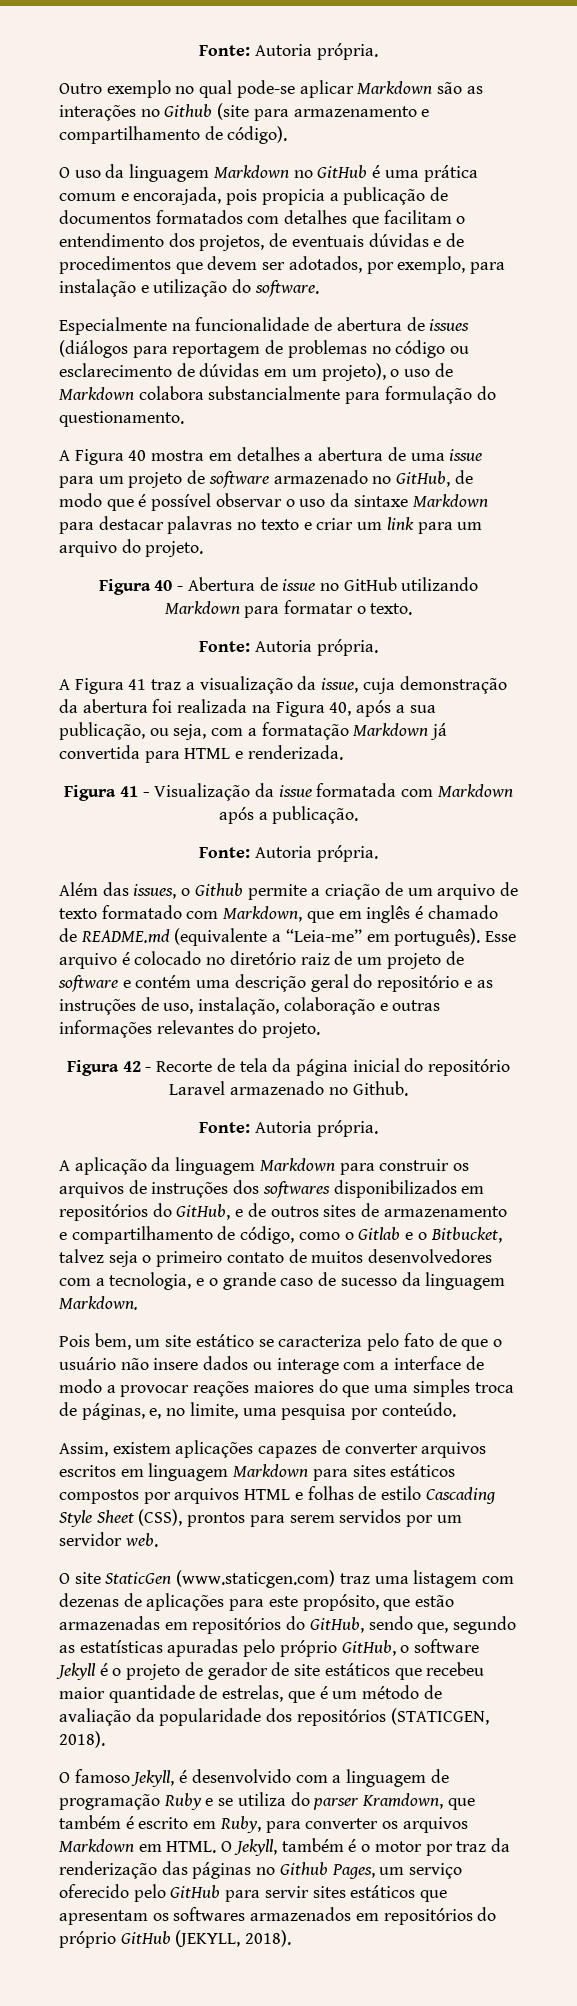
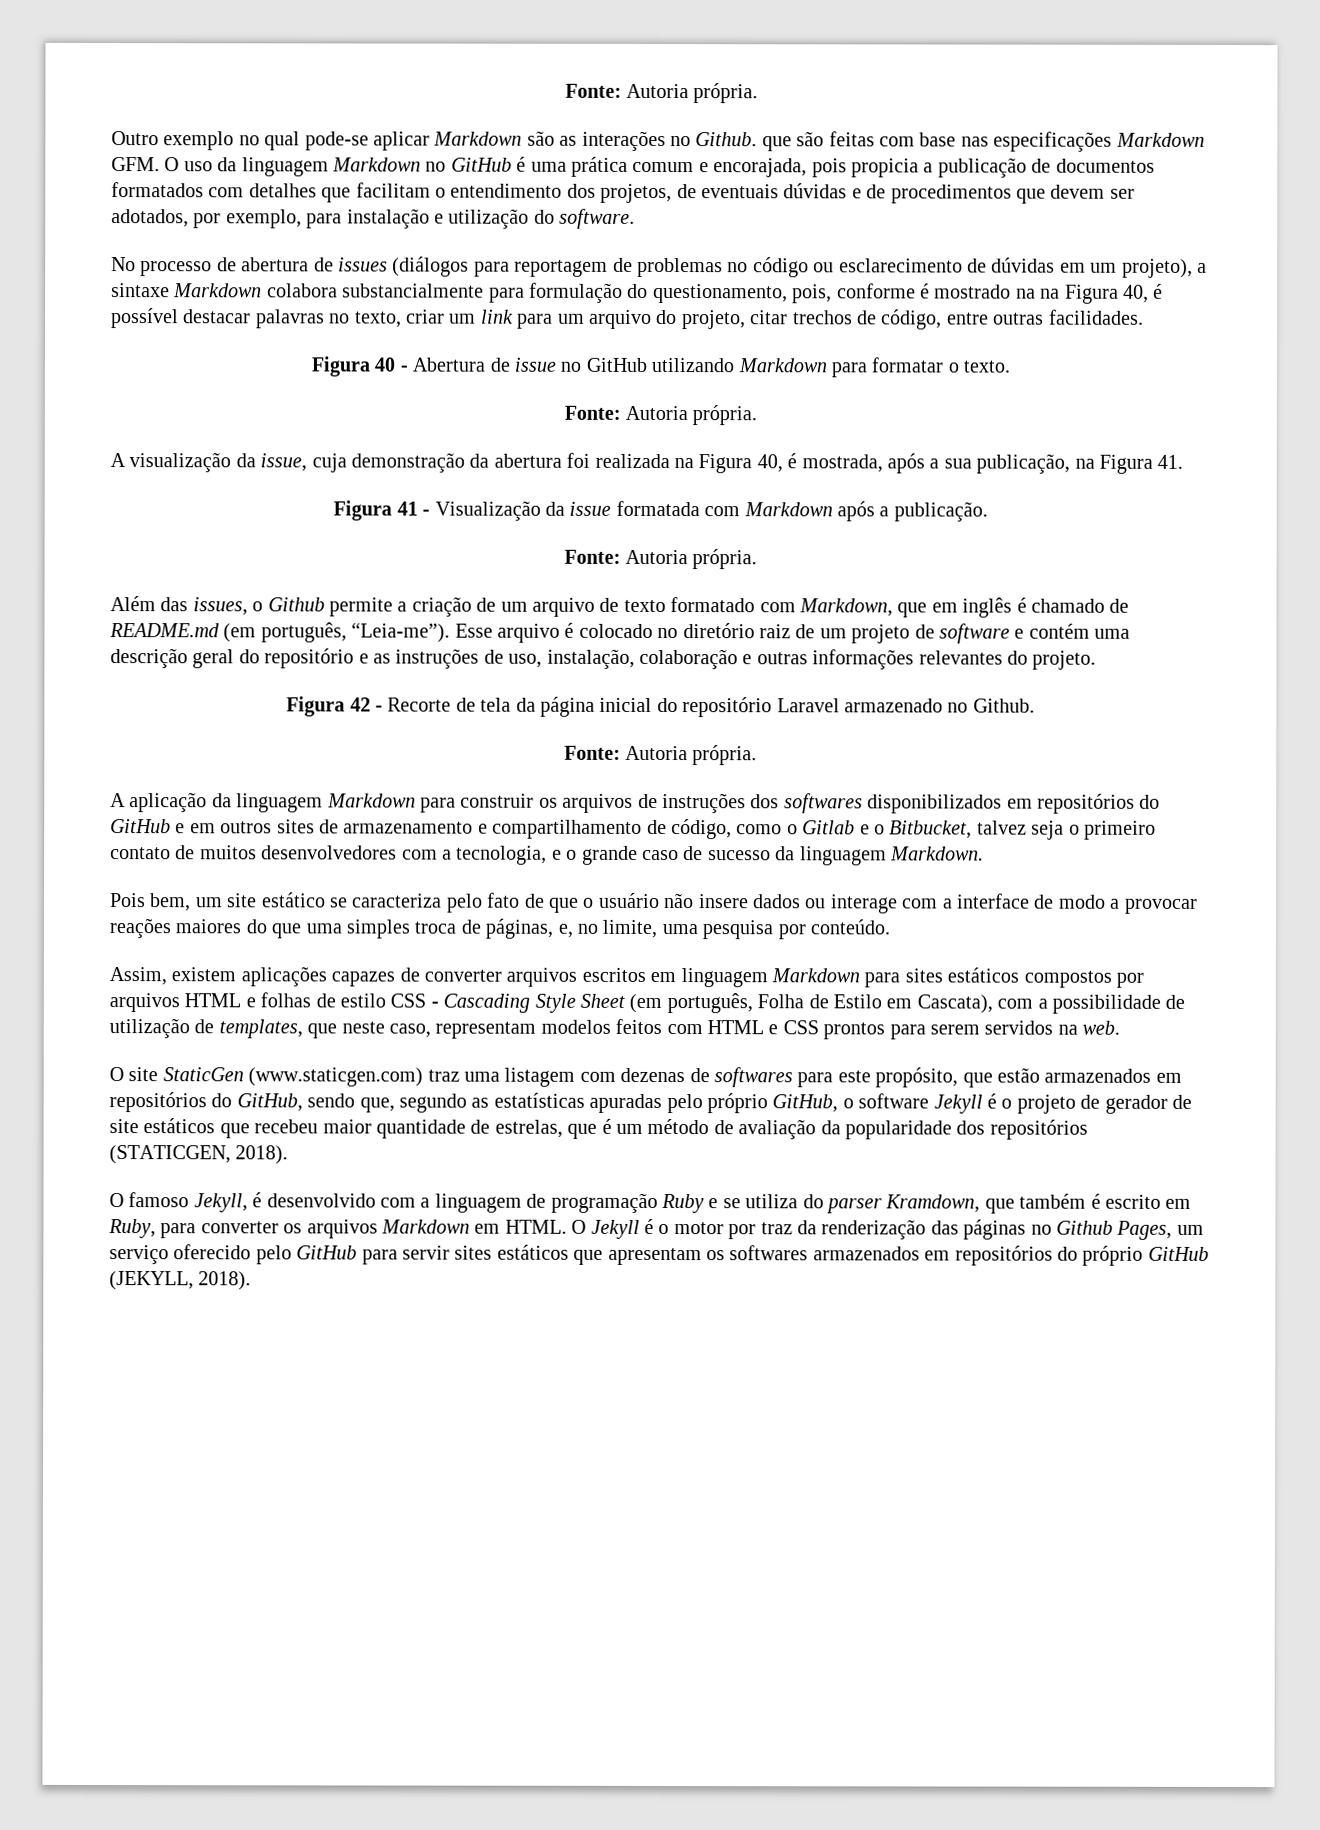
- Outro exemplo no qual pode-se aplicar Markdown são as interações no Github (site para armazenamento e compartilhamento de código).
- O uso da linguagem Markdown no GitHub é uma prática comum e encorajada, pois propicia a publicação de documentos formatados com detalhes que facilitam o entendimento dos projetos, de eventuais dúvidas e de procedimentos que devem ser adotados, por exemplo, para instalação e utilização do software.
+ Outro exemplo no qual pode-se aplicar Markdown são as interações no Github. que são feitas com base nas especificações Markdown GFM. O uso da linguagem Markdown no GitHub é uma prática comum e encorajada, pois propicia a publicação de documentos formatados com detalhes que facilitam o entendimento dos projetos, de eventuais dúvidas e de procedimentos que devem ser adotados, por exemplo, para instalação e utilização do software.
- Especialmente na funcionalidade de abertura de issues (diálogos para reportagem de problemas no código ou esclarecimento de dúvidas em um projeto), o uso de Markdown colabora substancialmente para formulação do questionamento.
- A Figura 40 mostra em detalhes a abertura de uma issue para um projeto de software armazenado no GitHub, de modo que é possível observar o uso da sintaxe Markdown para destacar palavras no texto e criar um link para um arquivo do projeto.
+ No processo de abertura de issues (diálogos para reportagem de problemas no código ou esclarecimento de dúvidas em um projeto), a sintaxe Markdown colabora substancialmente para formulação do questionamento, pois, conforme é mostrado na na Figura 40, é possível destacar palavras no texto, criar um link para um arquivo do projeto, citar trechos de código, entre outras facilidades.
- A Figura 41 traz a visualização da issue, cuja demonstração da abertura foi realizada na Figura 40, após a sua publicação, ou seja, com a formatação Markdown já convertida para HTML e renderizada.
+ A visualização da issue, cuja demonstração da abertura foi realizada na Figura 40, é mostrada, após a sua publicação, na Figura 41.
- Além das issues, o Github permite a criação de um arquivo de texto formatado com Markdown, que em inglês é chamado de README.md (equivalente a “Leia-me” em português).
+ Além das issues, o Github permite a criação de um arquivo de texto formatado com Markdown, que em inglês é chamado de README.md (em português, “Leia-me”).
- A aplicação da linguagem Markdown para construir os arquivos de instruções dos softwares disponibilizados em repositórios do GitHub, e de outros sites de armazenamento e compartilhamento de código, como o Gitlab e o Bitbucket, talvez seja o primeiro contato de muitos desenvolvedores com a tecnologia, e o grande caso de sucesso da linguagem Markdown.
+ A aplicação da linguagem Markdown para construir os arquivos de instruções dos softwares disponibilizados em repositórios do GitHub e em outros sites de armazenamento e compartilhamento de código, como o Gitlab e o Bitbucket, talvez seja o primeiro contato de muitos desenvolvedores com a tecnologia, e o grande caso de sucesso da linguagem Markdown.
- Assim, existem aplicações capazes de converter arquivos escritos em linguagem Markdown para sites estáticos compostos por arquivos HTML e folhas de estilo Cascading Style Sheet (CSS), prontos para serem servidos por um servidor web.
+ Assim, existem aplicações capazes de converter arquivos escritos em linguagem Markdown para sites estáticos compostos por arquivos HTML e folhas de estilo CSS - Cascading Style Sheet (em português, Folha de Estilo em Cascata), com a possibilidade de utilização de templates, que neste caso, representam modelos feitos com HTML e CSS prontos para serem servidos na web.
- O site StaticGen (www.staticgen.com) traz uma listagem com dezenas de aplicações para este propósito, que estão armazenadas em repositórios do GitHub, sendo que, segundo as estatísticas apuradas pelo próprio GitHub, o software Jekyll é o projeto de gerador de site estáticos que recebeu maior quantidade de estrelas, que é um método de avaliação da popularidade dos repositórios (STATICGEN, 2018).
+ O site StaticGen (www.staticgen.com) traz uma listagem com dezenas de softwares para este propósito, que estão armazenados em repositórios do GitHub, sendo que, segundo as estatísticas apuradas pelo próprio GitHub, o software Jekyll é o projeto de gerador de site estáticos que recebeu maior quantidade de estrelas, que é um método de avaliação da popularidade dos repositórios (STATICGEN, 2018).
- O Jekyll, também é o motor por traz da renderização das páginas no Github Pages, um serviço oferecido pelo GitHub para servir sites estáticos que apresentam os softwares armazenados em repositórios do próprio GitHub (JEKYLL, 2018).
+ O Jekyll é o motor por traz da renderização das páginas no Github Pages, um serviço oferecido pelo GitHub para servir sites estáticos que apresentam os softwares armazenados em repositórios do próprio GitHub (JEKYLL, 2018).

